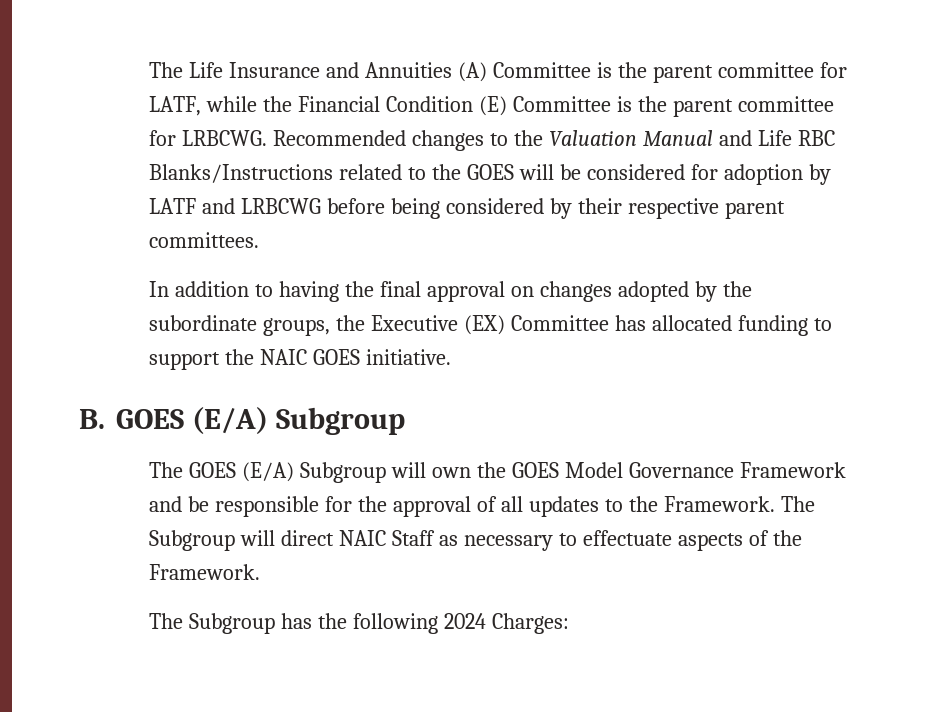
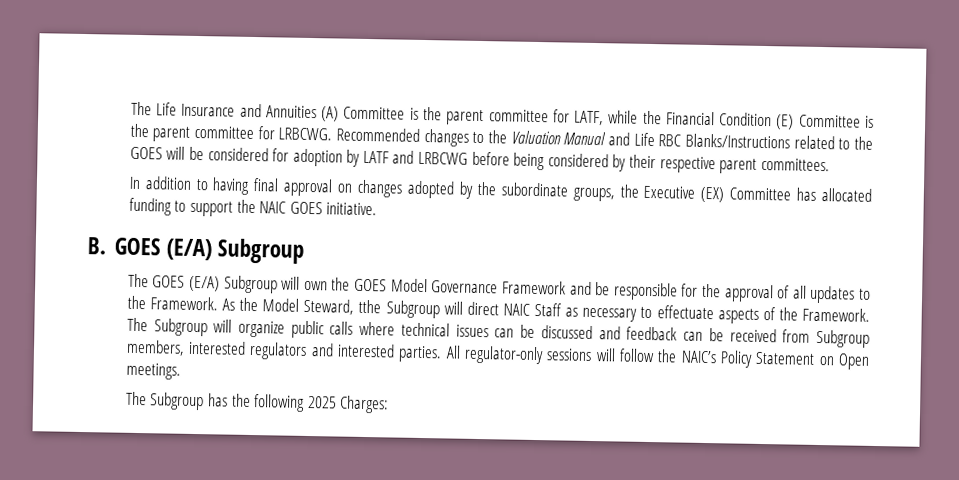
- In addition to having the final approval on changes adopted by the subordinate groups, the Executive (EX) Committee has allocated funding to support the NAIC GOES initiative.
+ In addition to having final approval on changes adopted by the subordinate groups, the Executive (EX) Committee has allocated funding to support the NAIC GOES initiative.
- The Subgroup will direct NAIC Staff as necessary to effectuate aspects of the Framework.
+ As the Model Steward, tthe Subgroup will direct NAIC Staff as necessary to effectuate aspects of the Framework. The Subgroup will organize public calls where technical issues can be discussed and feedback can be received from Subgroup members, interested regulators and interested parties. All regulator-only sessions will follow the NAIC’s Policy Statement on Open meetings.
- The Subgroup has the following 2024 Charges:
+ The Subgroup has the following 2025 Charges:

